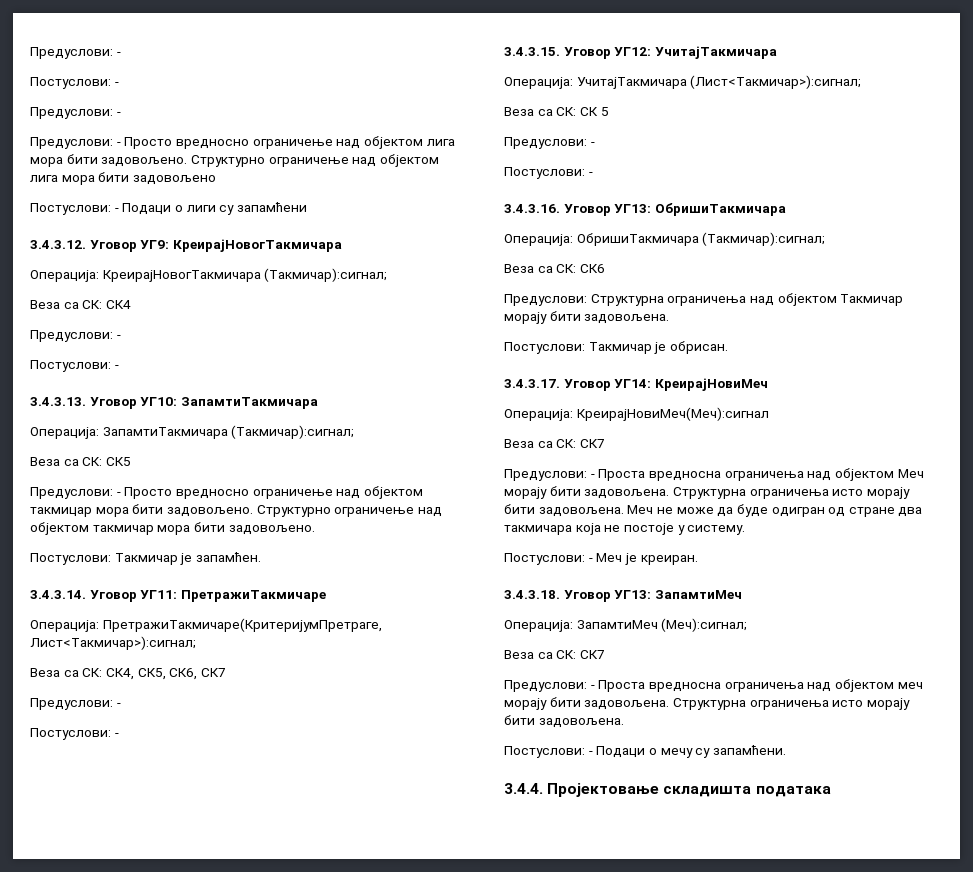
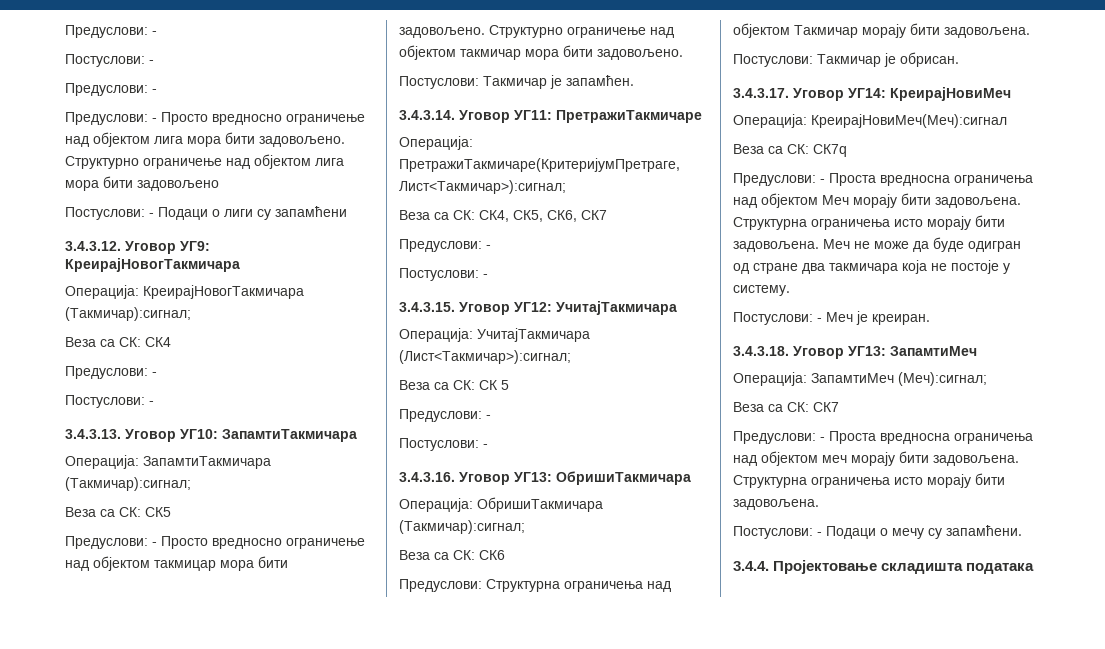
  Операција: КреирајНовиМеч(Меч):сигнал
- Веза са СК: СК7
+ Веза са СК: СК7q

